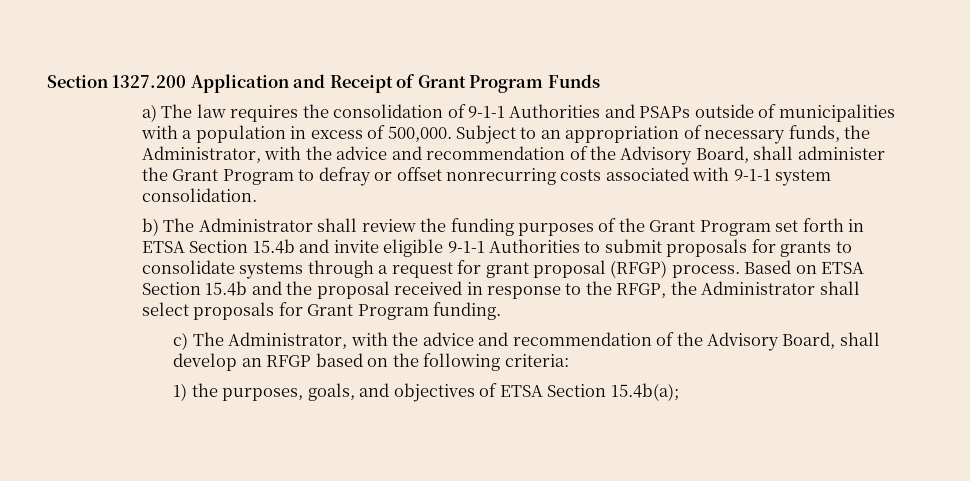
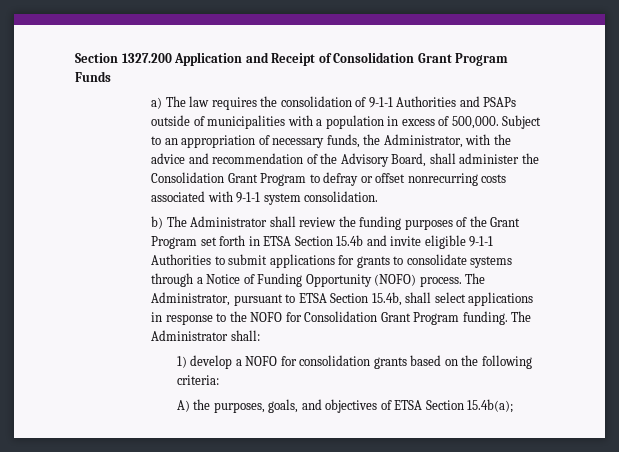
- Section 1327.200 Application and Receipt of Grant Program Funds
+ Section 1327.200 Application and Receipt of Consolidation Grant Program Funds
- Subject to an appropriation of necessary funds, the Administrator, with the advice and recommendation of the Advisory Board, shall administer the Grant Program to defray or offset nonrecurring costs associated with 9-1-1 system consolidation.
+ Subject to an appropriation of necessary funds, the Administrator, with the advice and recommendation of the Advisory Board, shall administer the Consolidation Grant Program to defray or offset nonrecurring costs associated with 9-1-1 system consolidation.
- b) The Administrator shall review the funding purposes of the Grant Program set forth in ETSA Section 15.4b and invite eligible 9-1-1 Authorities to submit proposals for grants to consolidate systems through a request for grant proposal (RFGP) process. Based on ETSA Section 15.4b and the proposal received in response to the RFGP, the Administrator shall select proposals for Grant Program funding.
- c) The Administrator, with the advice and recommendation of the Advisory Board, shall develop an RFGP based on the following criteria:
+ b) The Administrator shall review the funding purposes of the Grant Program set forth in ETSA Section 15.4b and invite eligible 9-1-1 Authorities to submit applications for grants to consolidate systems through a Notice of Funding Opportunity (NOFO) process. The Administrator, pursuant to ETSA Section 15.4b, shall select applications in response to the NOFO for Consolidation Grant Program funding. The Administrator shall:
+ 1) develop a NOFO for consolidation grants based on the following criteria:
- 1) the purposes, goals, and objectives of ETSA Section 15.4b(a);
+ A) the purposes, goals, and objectives of ETSA Section 15.4b(a);

